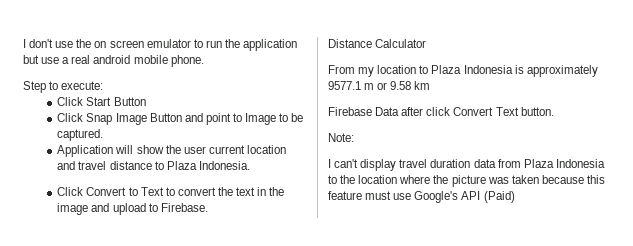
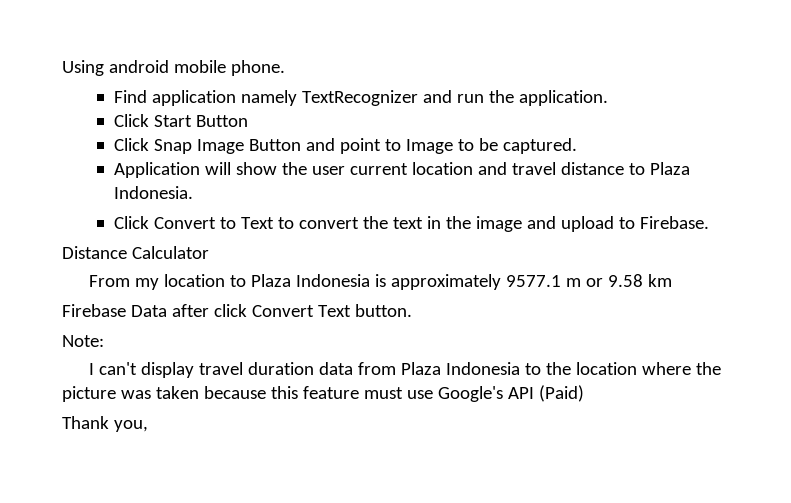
- I don't use the on screen emulator to run the application but use a real android mobile phone.
- Step to execute:
+ Using android mobile phone.
+ Find application namely TextRecognizer and run the application.
+ Thank you,

